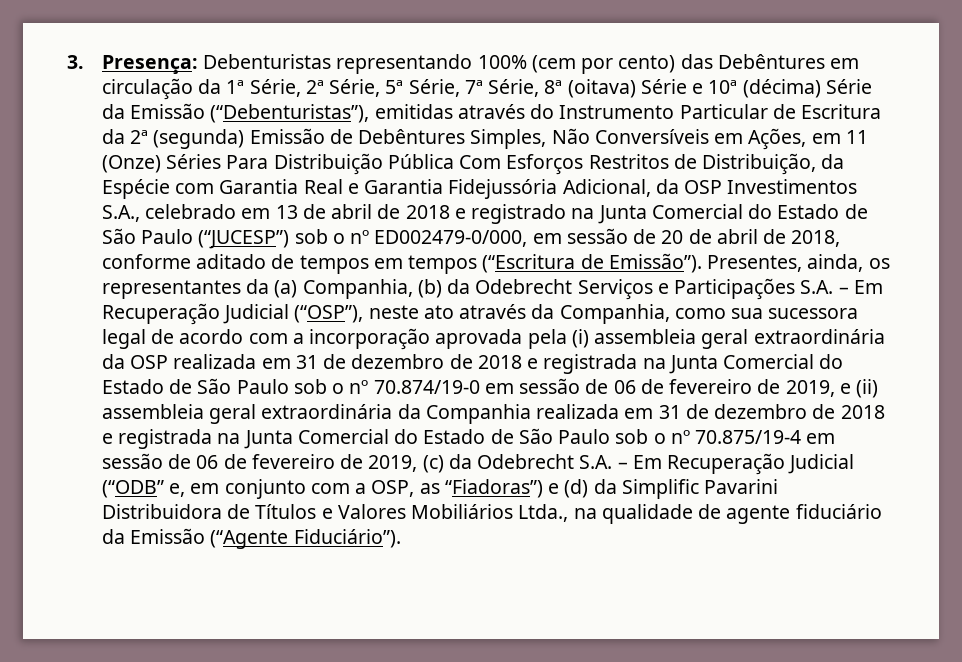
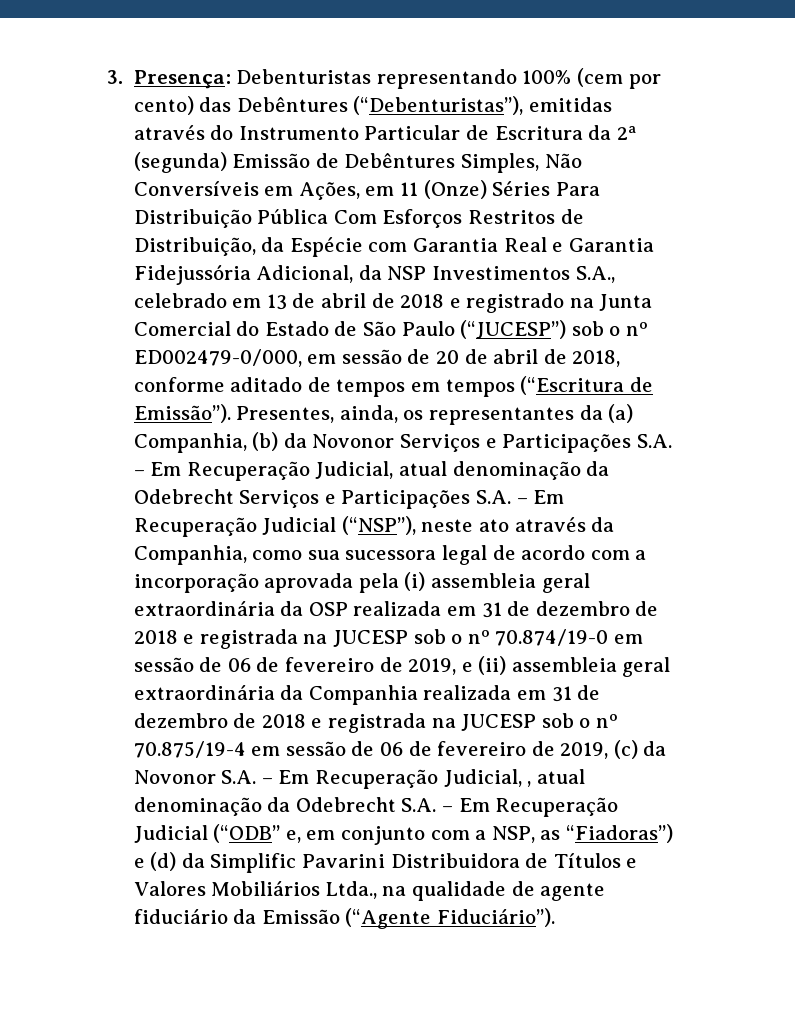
- Debenturistas representando 100% (cem por cento) das Debêntures em circulação da 1ª Série, 2ª Série, 5ª Série, 7ª Série, 8ª (oitava) Série e 10ª (décima) Série da Emissão (“Debenturistas”), emitidas através do Instrumento Particular de Escritura da 2ª (segunda) Emissão de Debêntures Simples, Não Conversíveis em Ações, em 11 (Onze) Séries Para Distribuição Pública Com Esforços Restritos de Distribuição, da Espécie com Garantia Real e Garantia Fidejussória Adicional, da OSP Investimentos S.A., celebrado em 13 de abril de 2018 e registrado na Junta Comercial do Estado de São Paulo (“JUCESP”) sob o nº ED002479-0/000, em sessão de 20 de abril de 2018, conforme aditado de tempos em tempos (“Escritura de Emissão”).
+ Debenturistas representando 100% (cem por cento) das Debêntures (“Debenturistas”), emitidas através do Instrumento Particular de Escritura da 2ª (segunda) Emissão de Debêntures Simples, Não Conversíveis em Ações, em 11 (Onze) Séries Para Distribuição Pública Com Esforços Restritos de Distribuição, da Espécie com Garantia Real e Garantia Fidejussória Adicional, da NSP Investimentos S.A., celebrado em 13 de abril de 2018 e registrado na Junta Comercial do Estado de São Paulo (“JUCESP”) sob o nº ED002479-0/000, em sessão de 20 de abril de 2018, conforme aditado de tempos em tempos (“Escritura de Emissão”).
- Presentes, ainda, os representantes da (a) Companhia, (b) da Odebrecht Serviços e Participações S.A. – Em Recuperação Judicial (“OSP”), neste ato através da Companhia, como sua sucessora legal de acordo com a incorporação aprovada pela (i) assembleia geral extraordinária da OSP realizada em 31 de dezembro de 2018 e registrada na Junta Comercial do Estado de São Paulo sob o nº 70.874/19-0 em sessão de 06 de fevereiro de 2019, e (ii) assembleia geral extraordinária da Companhia realizada em 31 de dezembro de 2018 e registrada na Junta Comercial do Estado de São Paulo sob o nº 70.875/19-4 em sessão de 06 de fevereiro de 2019, (c) da Odebrecht S.A. – Em Recuperação Judicial (“ODB” e, em conjunto com a OSP, as “Fiadoras”) e (d) da Simplific Pavarini Distribuidora de Títulos e Valores Mobiliários Ltda., na qualidade de agente fiduciário da Emissão (“Agente Fiduciário”).
+ Presentes, ainda, os representantes da (a) Companhia, (b) da Novonor Serviços e Participações S.A. – Em Recuperação Judicial, atual denominação da Odebrecht Serviços e Participações S.A. – Em Recuperação Judicial (“NSP”), neste ato através da Companhia, como sua sucessora legal de acordo com a incorporação aprovada pela (i) assembleia geral extraordinária da OSP realizada em 31 de dezembro de 2018 e registrada na JUCESP sob o nº 70.874/19-0 em sessão de 06 de fevereiro de 2019, e (ii) assembleia geral extraordinária da Companhia realizada em 31 de dezembro de 2018 e registrada na JUCESP sob o nº 70.875/19-4 em sessão de 06 de fevereiro de 2019, (c) da Novonor S.A. – Em Recuperação Judicial, , atual denominação da Odebrecht S.A. – Em Recuperação Judicial (“ODB” e, em conjunto com a NSP, as “Fiadoras”) e (d) da Simplific Pavarini Distribuidora de Títulos e Valores Mobiliários Ltda., na qualidade de agente fiduciário da Emissão (“Agente Fiduciário”).

